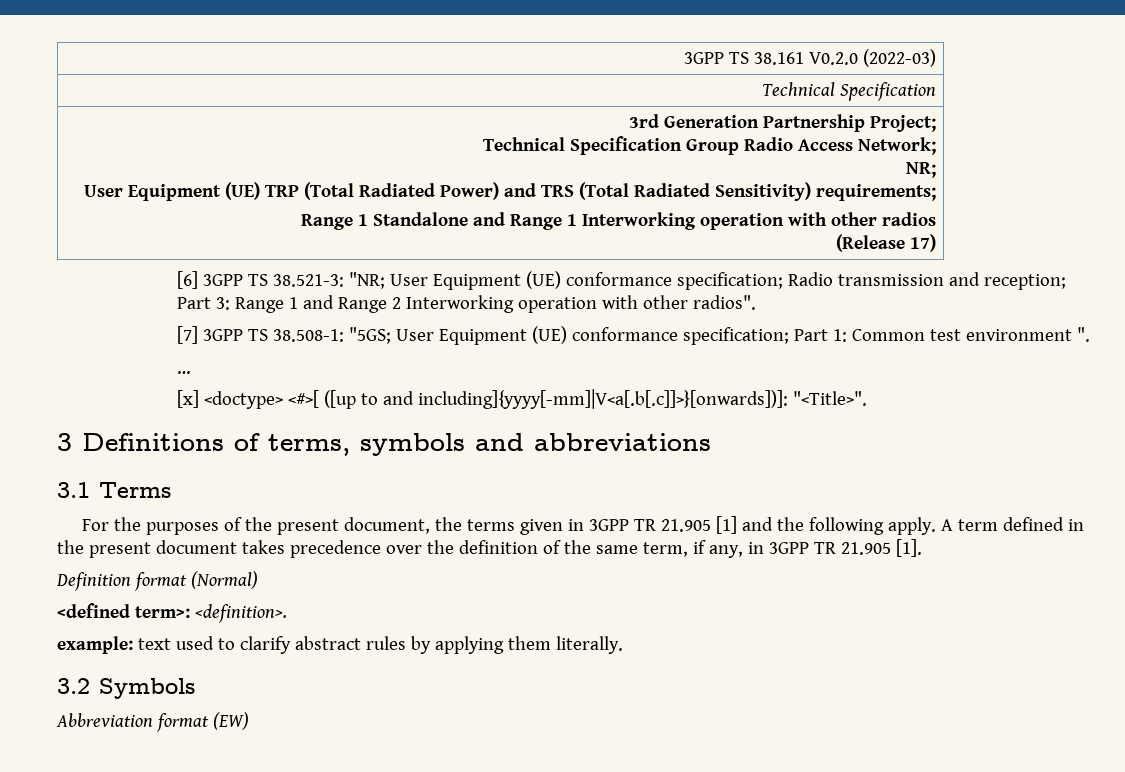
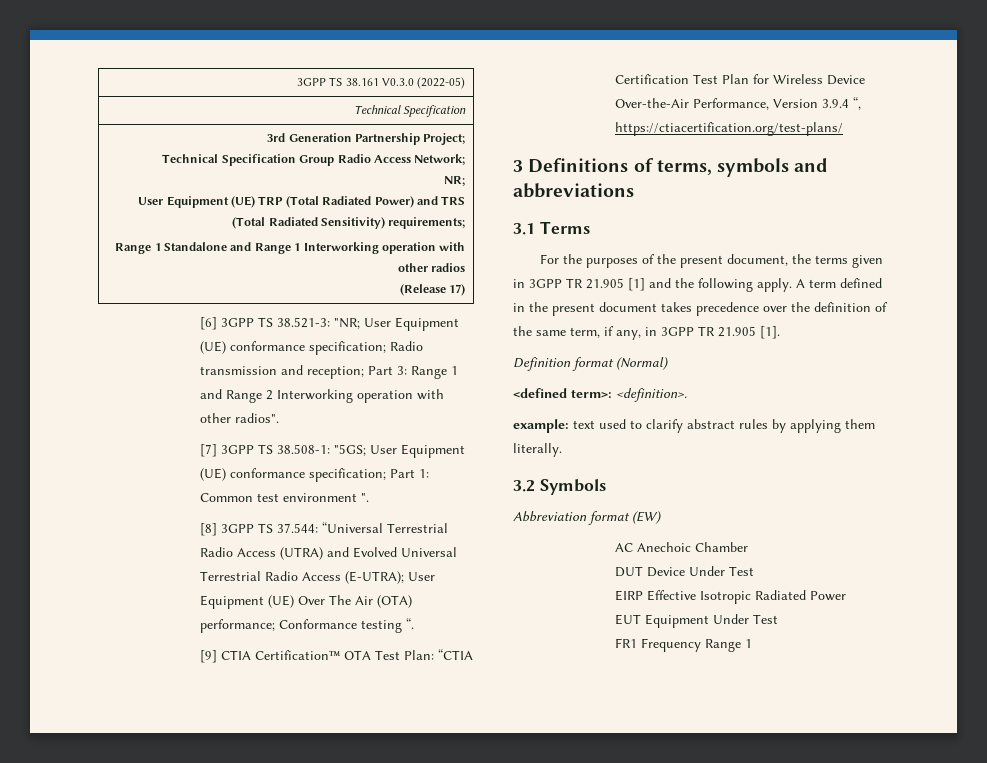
- 3GPP TS 38.161 V0.2.0 (2022-03)
+ 3GPP TS 38.161 V0.3.0 (2022-05)
- …
- [x] <doctype> <#>[ ([up to and including]{yyyy[-mm]|V<a[.b[.c]]>}[onwards])]: "<Title>".
+ [8] 3GPP TS 37.544: “Universal Terrestrial Radio Access (UTRA) and Evolved Universal Terrestrial Radio Access (E-UTRA); User Equipment (UE) Over The Air (OTA) performance; Conformance testing “.
+ [9] CTIA Certification™ OTA Test Plan: “CTIA Certification Test Plan for Wireless Device Over-the-Air Performance, Version 3.9.4 “, https://ctiacertification.org/test-plans/
+ AC Anechoic Chamber
+ DUT Device Under Test
+ EIRP Effective Isotropic Radiated Power
+ EUT Equipment Under Test
+ FR1 Frequency Range 1

